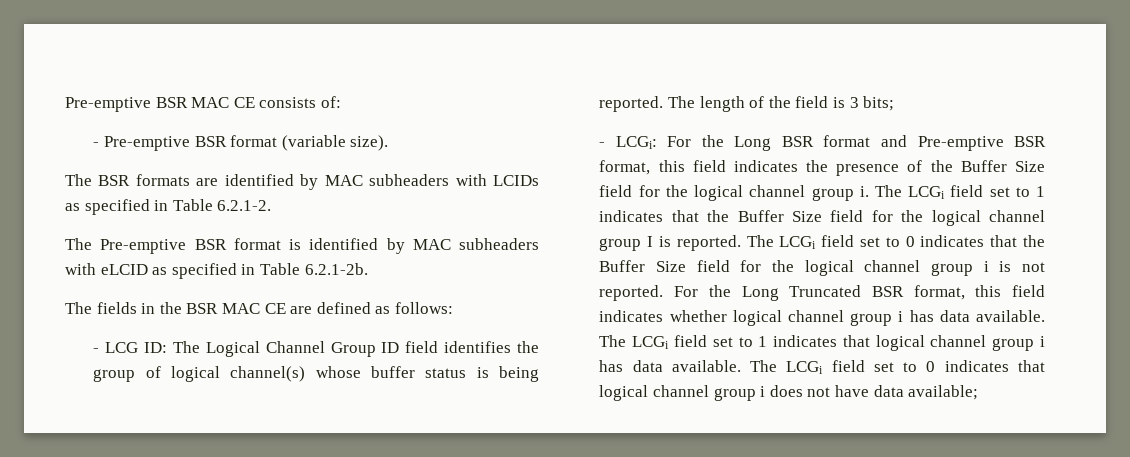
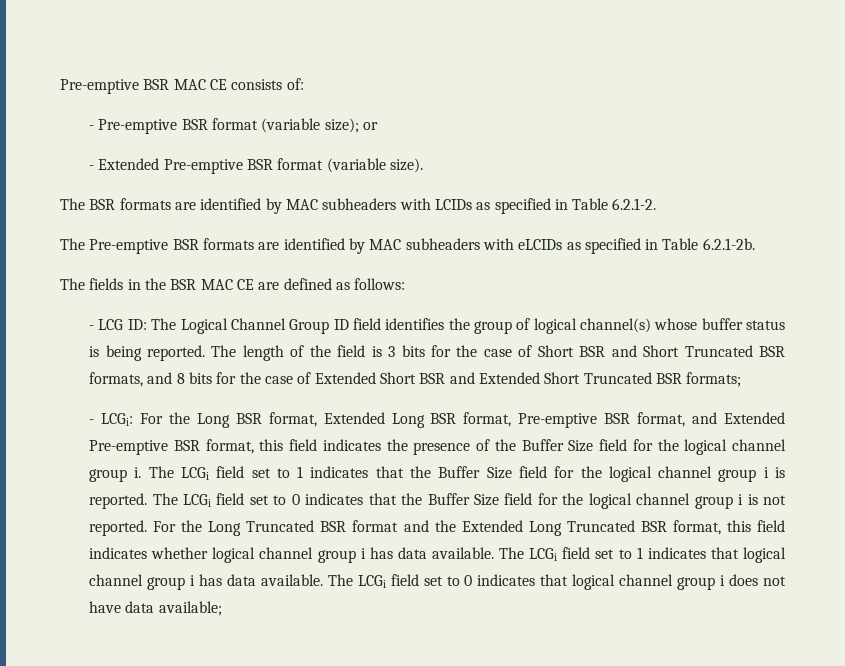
- - Pre-emptive BSR format (variable size).
+ - Pre-emptive BSR format (variable size); or
+ - Extended Pre-emptive BSR format (variable size).
- The Pre-emptive BSR format is identified by MAC subheaders with eLCID as specified in Table 6.2.1-2b.
+ The Pre-emptive BSR formats are identified by MAC subheaders with eLCIDs as specified in Table 6.2.1-2b.
- The length of the field is 3 bits;
+ The length of the field is 3 bits for the case of Short BSR and Short Truncated BSR formats, and 8 bits for the case of Extended Short BSR and Extended Short Truncated BSR formats;
- - LCGi: For the Long BSR format and Pre-emptive BSR format, this field indicates the presence of the Buffer Size field for the logical channel group i.
+ - LCGi: For the Long BSR format, Extended Long BSR format, Pre-emptive BSR format, and Extended Pre-emptive BSR format, this field indicates the presence of the Buffer Size field for the logical channel group i.
- The LCGi field set to 1 indicates that the Buffer Size field for the logical channel group I is reported.
+ The LCGi field set to 1 indicates that the Buffer Size field for the logical channel group i is reported.
- For the Long Truncated BSR format, this field indicates whether logical channel group i has data available.
+ For the Long Truncated BSR format and the Extended Long Truncated BSR format, this field indicates whether logical channel group i has data available.

